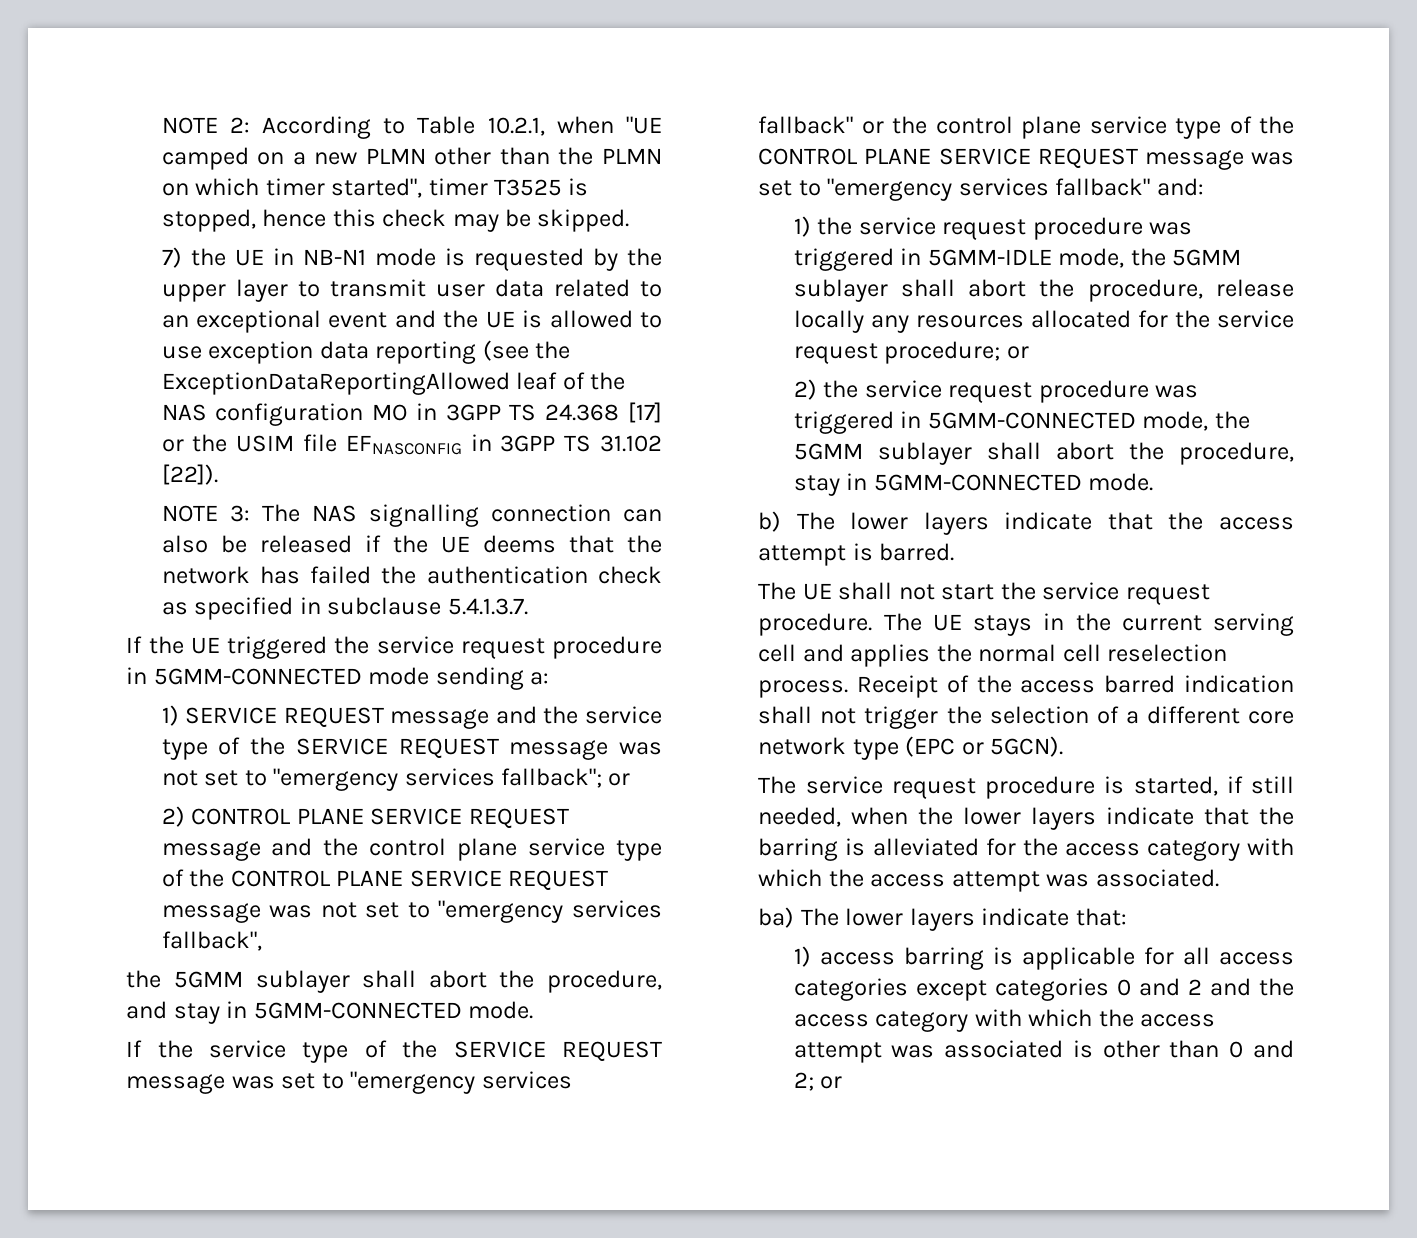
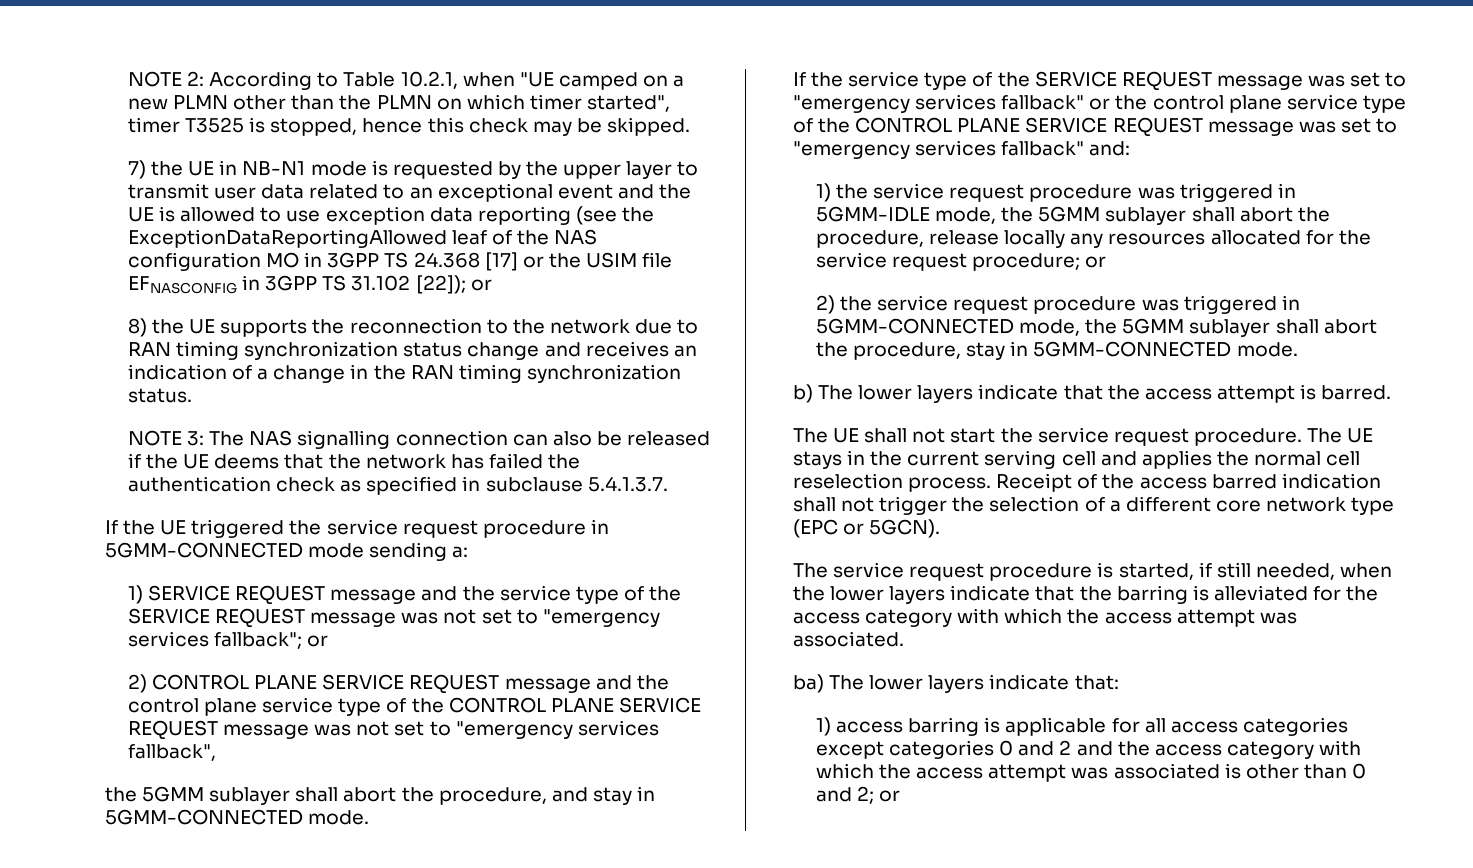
- 7) the UE in NB-N1 mode is requested by the upper layer to transmit user data related to an exceptional event and the UE is allowed to use exception data reporting (see the ExceptionDataReportingAllowed leaf of the NAS configuration MO in 3GPP TS 24.368 [17] or the USIM file EFNASCONFIG in 3GPP TS 31.102 [22]).
+ 7) the UE in NB-N1 mode is requested by the upper layer to transmit user data related to an exceptional event and the UE is allowed to use exception data reporting (see the ExceptionDataReportingAllowed leaf of the NAS configuration MO in 3GPP TS 24.368 [17] or the USIM file EFNASCONFIG in 3GPP TS 31.102 [22]); or
+ 8) the UE supports the reconnection to the network due to RAN timing synchronization status change and receives an indication of a change in the RAN timing synchronization status.

